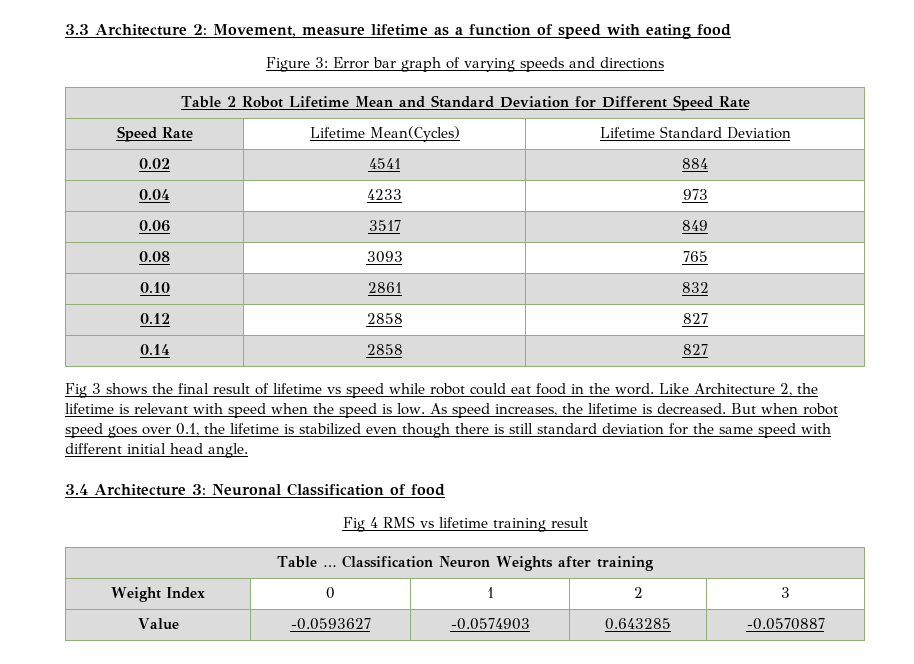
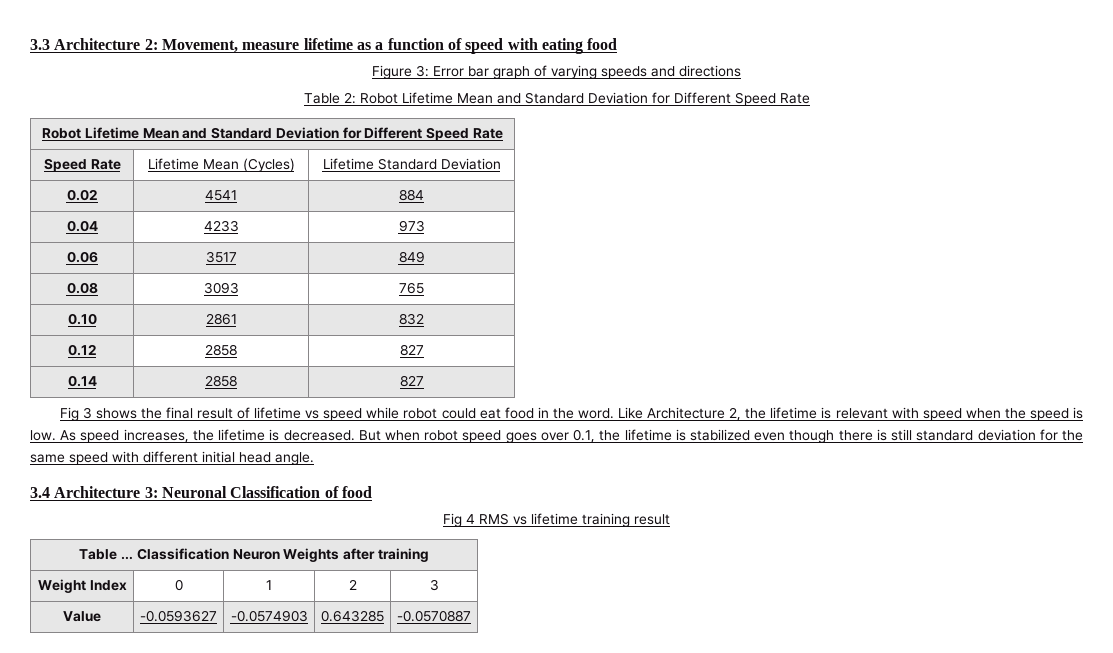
- Table 2 Robot Lifetime Mean and Standard Deviation for Different Speed Rate
+ Table 2: Robot Lifetime Mean and Standard Deviation for Different Speed Rate
+ Robot Lifetime Mean and Standard Deviation for Different Speed Rate
- Speed Rate | Lifetime Mean(Cycles) | Lifetime Standard Deviation
+ Speed Rate | Lifetime Mean (Cycles) | Lifetime Standard Deviation

